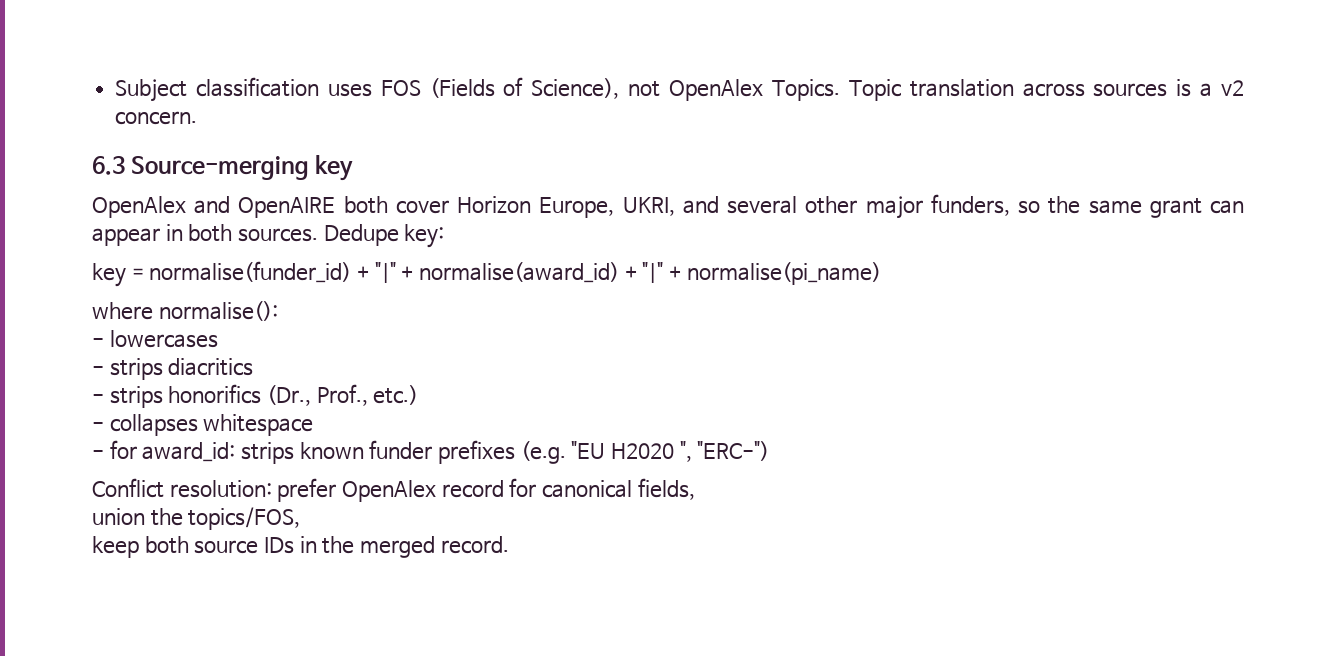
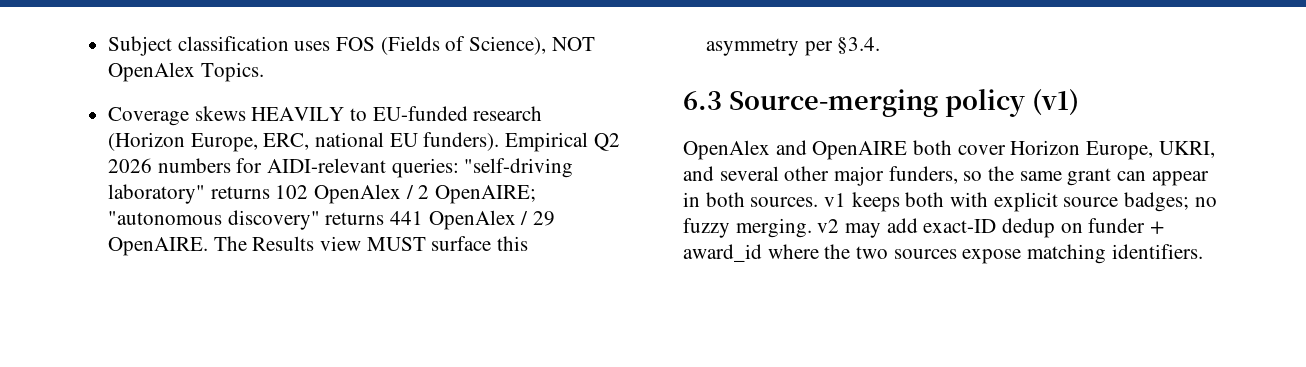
- Subject classification uses FOS (Fields of Science), not OpenAlex Topics. Topic translation across sources is a v2 concern.
+ Subject classification uses FOS (Fields of Science), NOT OpenAlex Topics.
+ Coverage skews HEAVILY to EU-funded research (Horizon Europe, ERC, national EU funders). Empirical Q2 2026 numbers for AIDI-relevant queries: "self-driving laboratory" returns 102 OpenAlex / 2 OpenAIRE; "autonomous discovery" returns 441 OpenAlex / 29 OpenAIRE. The Results view MUST surface this asymmetry per §3.4.
- 6.3 Source-merging key
+ 6.3 Source-merging policy (v1)
- OpenAlex and OpenAIRE both cover Horizon Europe, UKRI, and several other major funders, so the same grant can appear in both sources. Dedupe key:
- key = normalise(funder_id) + "|" + normalise(award_id) + "|" + normalise(pi_name)
- where normalise():
- - lowercases
- - strips diacritics
- - strips honorifics (Dr., Prof., etc.)
- - collapses whitespace
- - for award_id: strips known funder prefixes (e.g. "EU H2020 ", "ERC-")
- Conflict resolution: prefer OpenAlex record for canonical fields,
- union the topics/FOS,
- keep both source IDs in the merged record.
+ OpenAlex and OpenAIRE both cover Horizon Europe, UKRI, and several other major funders, so the same grant can appear in both sources. v1 keeps both with explicit source badges; no fuzzy merging. v2 may add exact-ID dedup on funder + award_id where the two sources expose matching identifiers.

